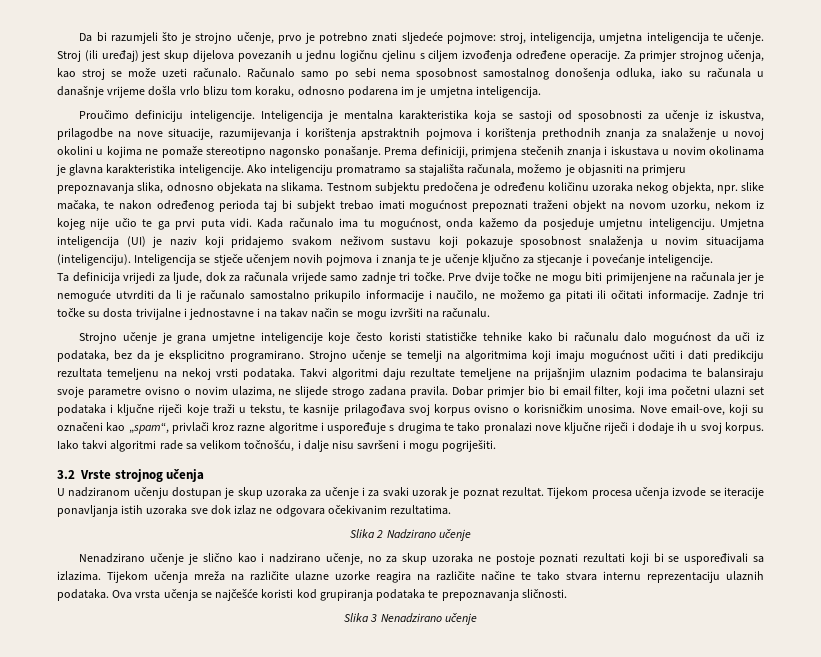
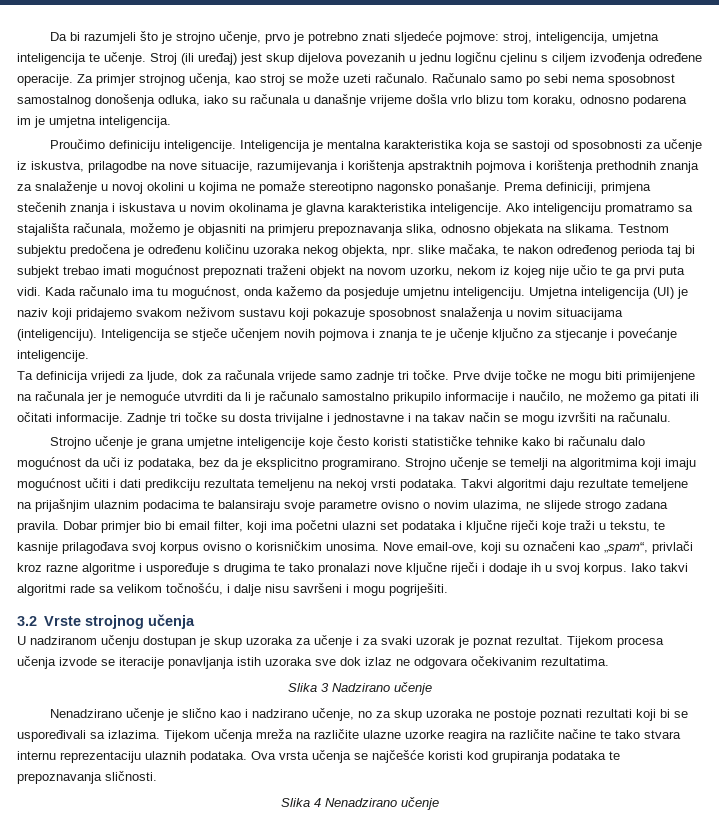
- Slika 2 Nadzirano učenje
+ Slika 3 Nadzirano učenje
- Slika 3 Nenadzirano učenje
+ Slika 4 Nenadzirano učenje

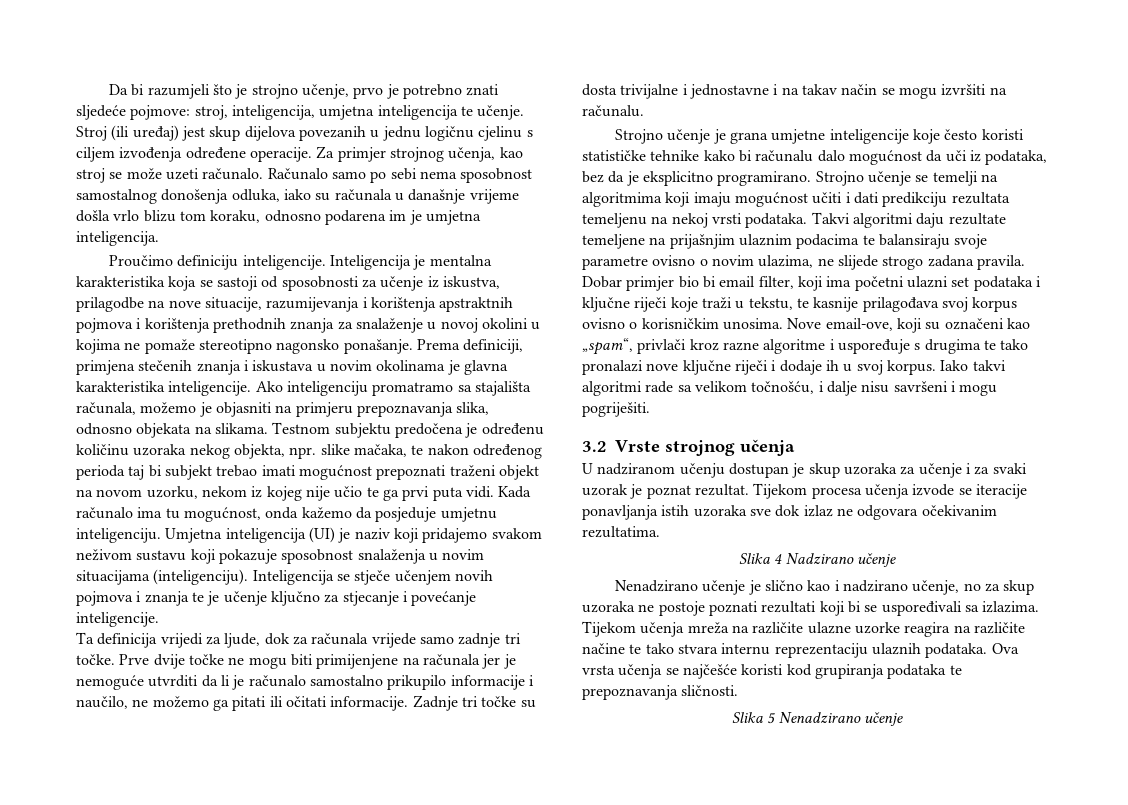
- Slika 3 Nadzirano učenje
+ Slika 4 Nadzirano učenje
- Slika 4 Nenadzirano učenje
+ Slika 5 Nenadzirano učenje

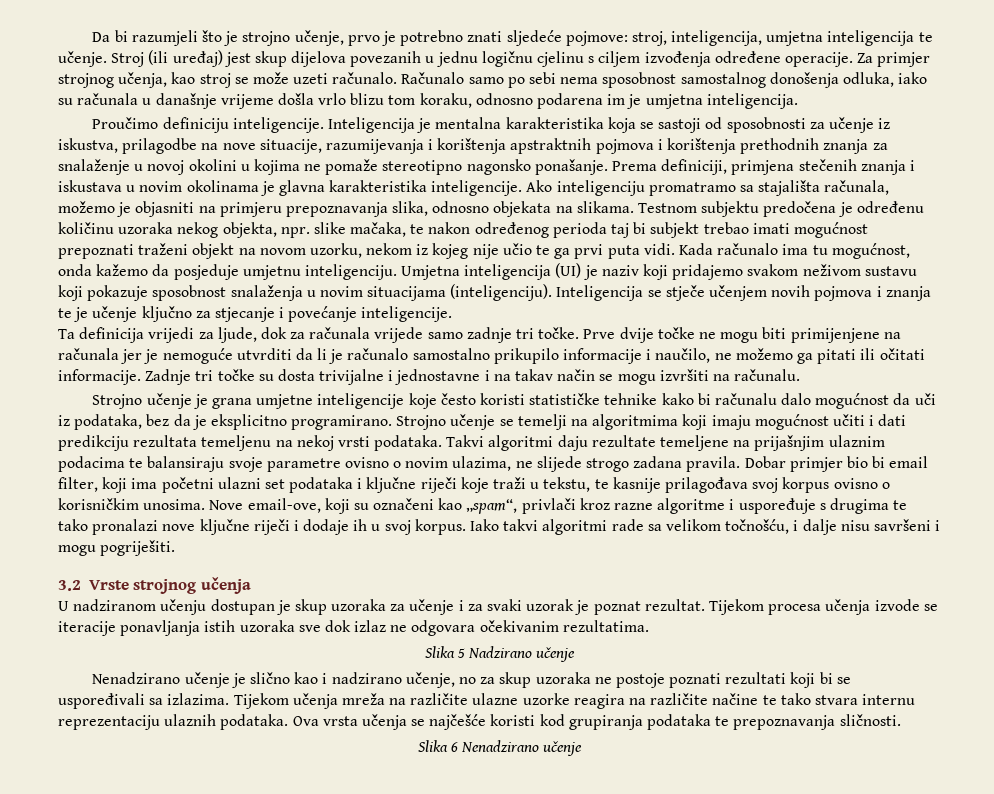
- Slika 4 Nadzirano učenje
+ Slika 5 Nadzirano učenje
- Slika 5 Nenadzirano učenje
+ Slika 6 Nenadzirano učenje

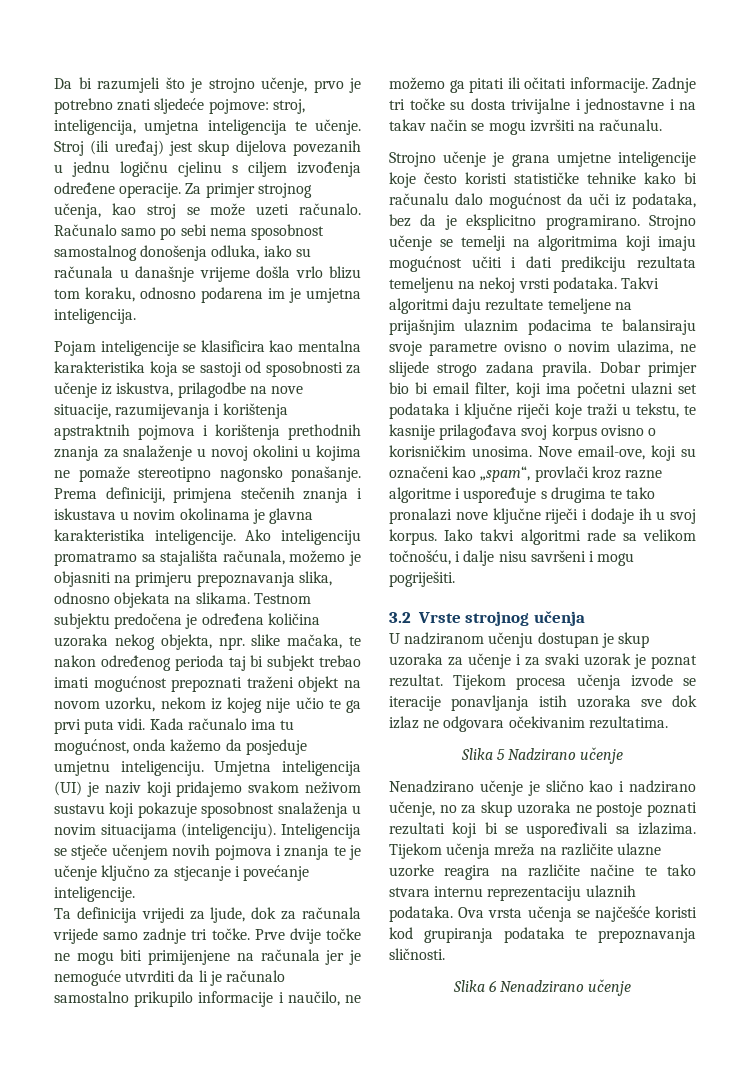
- Proučimo definiciju inteligencije. Inteligencija je mentalna karakteristika koja se sastoji od sposobnosti za učenje iz iskustva, prilagodbe na nove situacije, razumijevanja i korištenja apstraktnih pojmova i korištenja prethodnih znanja za snalaženje u novoj okolini u kojima ne pomaže stereotipno nagonsko ponašanje.
+ Pojam inteligencije se klasificira kao mentalna karakteristika koja se sastoji od sposobnosti za učenje iz iskustva, prilagodbe na nove situacije, razumijevanja i korištenja apstraktnih pojmova i korištenja prethodnih znanja za snalaženje u novoj okolini u kojima ne pomaže stereotipno nagonsko ponašanje.
- Testnom subjektu predočena je određenu količinu uzoraka nekog objekta, npr. slike mačaka, te nakon određenog perioda taj bi subjekt trebao imati mogućnost prepoznati traženi objekt na novom uzorku, nekom iz kojeg nije učio te ga prvi puta vidi.
+ Testnom subjektu predočena je određena količina uzoraka nekog objekta, npr. slike mačaka, te nakon određenog perioda taj bi subjekt trebao imati mogućnost prepoznati traženi objekt na novom uzorku, nekom iz kojeg nije učio te ga prvi puta vidi.
- Nove email-ove, koji su označeni kao „spam“, privlači kroz razne algoritme i uspoređuje s drugima te tako pronalazi nove ključne riječi i dodaje ih u svoj korpus.
+ Nove email-ove, koji su označeni kao „spam“, provlači kroz razne algoritme i uspoređuje s drugima te tako pronalazi nove ključne riječi i dodaje ih u svoj korpus.

